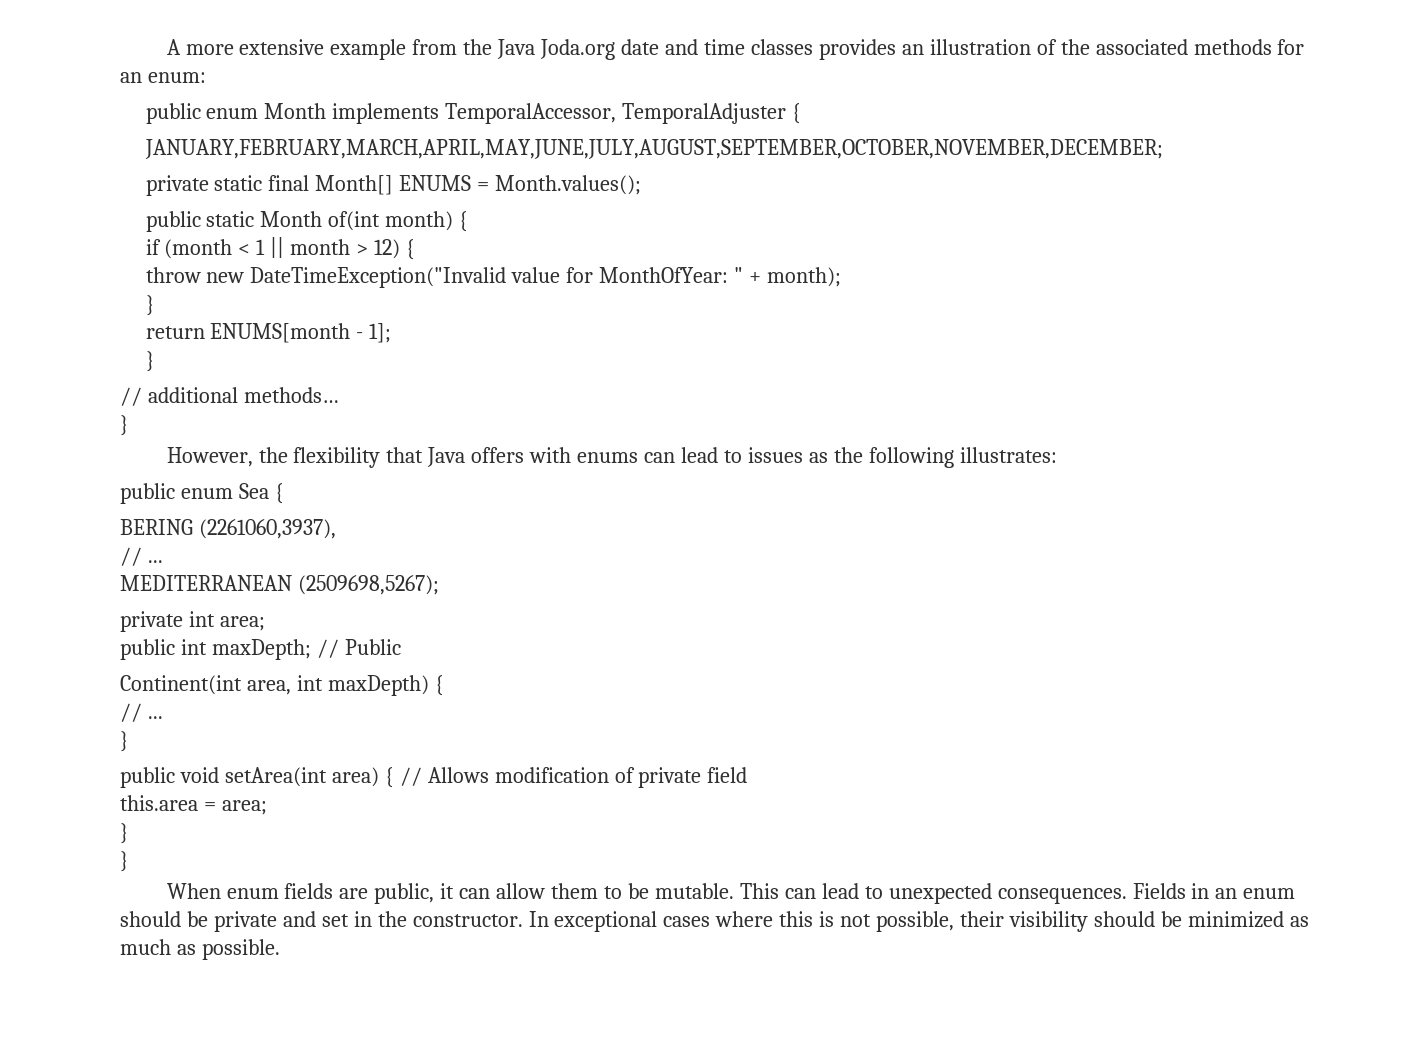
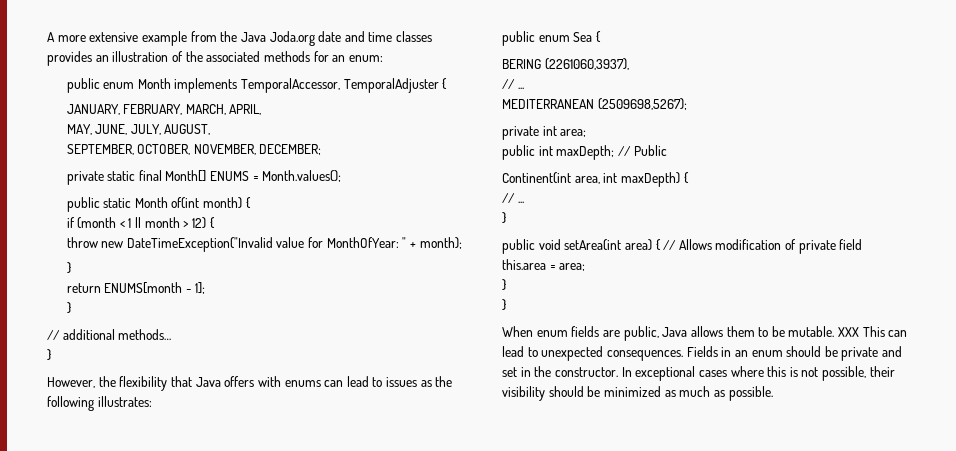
- JANUARY,FEBRUARY,MARCH,APRIL,MAY,JUNE,JULY,AUGUST,SEPTEMBER,OCTOBER,NOVEMBER,DECEMBER;
+ JANUARY, FEBRUARY, MARCH, APRIL,
+ MAY, JUNE, JULY, AUGUST,
+ SEPTEMBER, OCTOBER, NOVEMBER, DECEMBER;
- When enum fields are public, it can allow them to be mutable.
+ When enum fields are public, Java allows them to be mutable.
- This can lead to unexpected consequences.
+ XXX This can lead to unexpected consequences.

